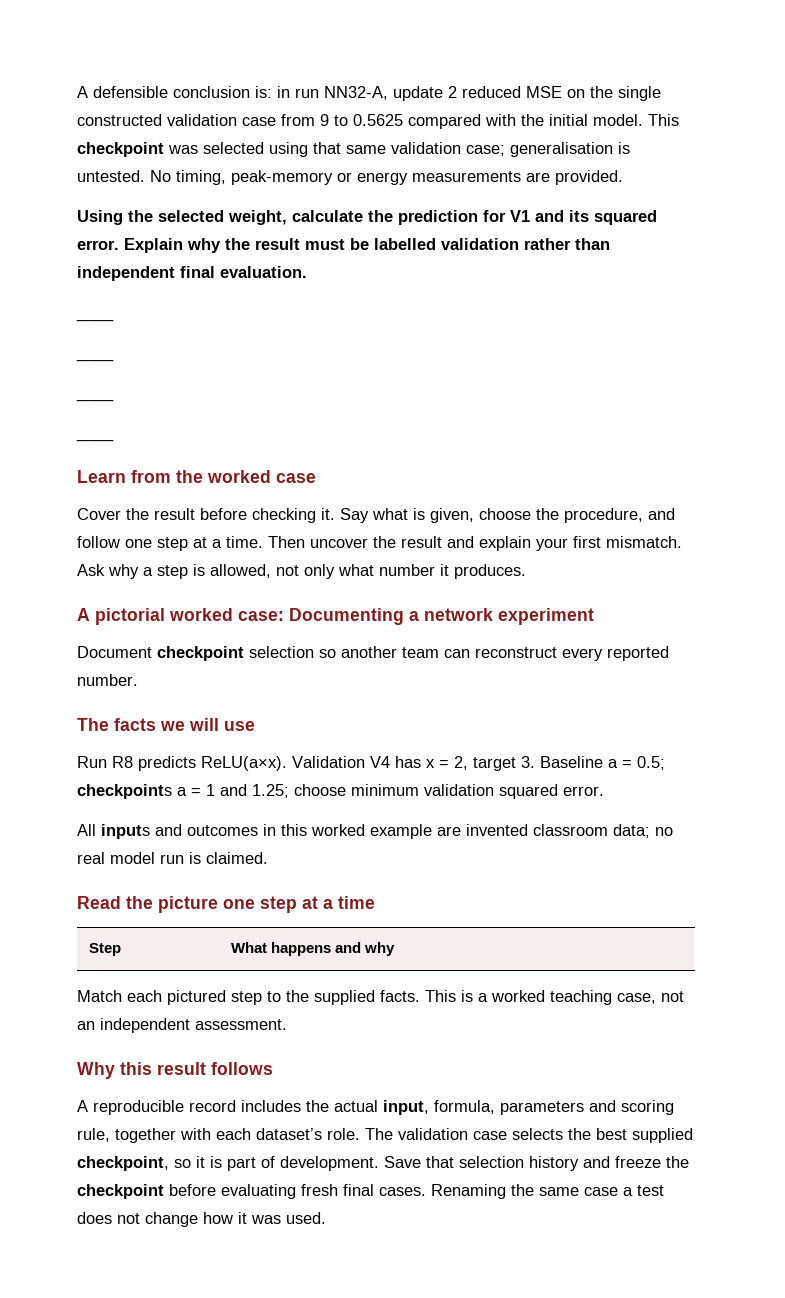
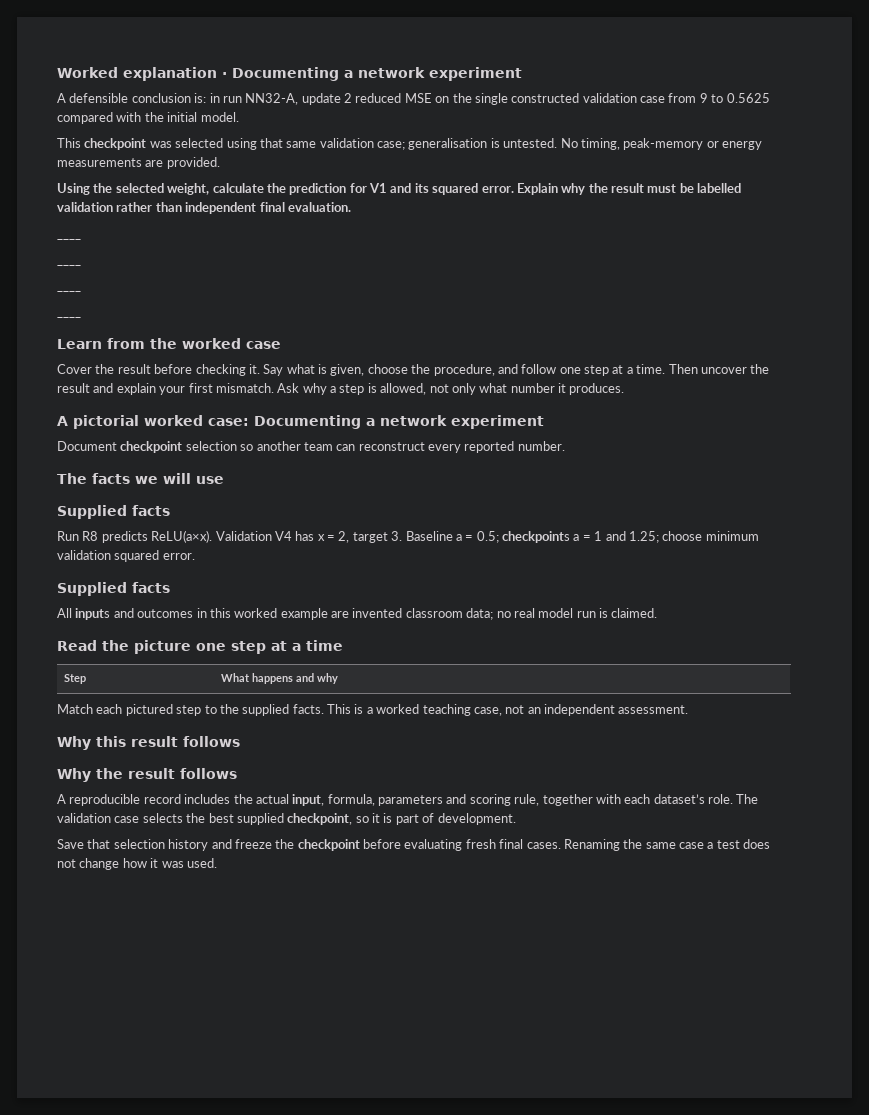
+ Worked explanation · Documenting a network experiment
- A defensible conclusion is: in run NN32-A, update 2 reduced MSE on the single constructed validation case from 9 to 0.5625 compared with the initial model. This checkpoint was selected using that same validation case; generalisation is untested.
+ A defensible conclusion is: in run NN32-A, update 2 reduced MSE on the single constructed validation case from 9 to 0.5625 compared with the initial model.
+ This checkpoint was selected using that same validation case; generalisation is untested.
  The facts we will use
+ Supplied facts
  Validation V4 has x = 2, target 3. Baseline a = 0.5; checkpoints a = 1 and 1.25; choose minimum validation squared error.
+ Supplied facts
+ Why the result follows
- The validation case selects the best supplied checkpoint, so it is part of development. Save that selection history and freeze the checkpoint before evaluating fresh final cases.
+ The validation case selects the best supplied checkpoint, so it is part of development.
+ Save that selection history and freeze the checkpoint before evaluating fresh final cases.

